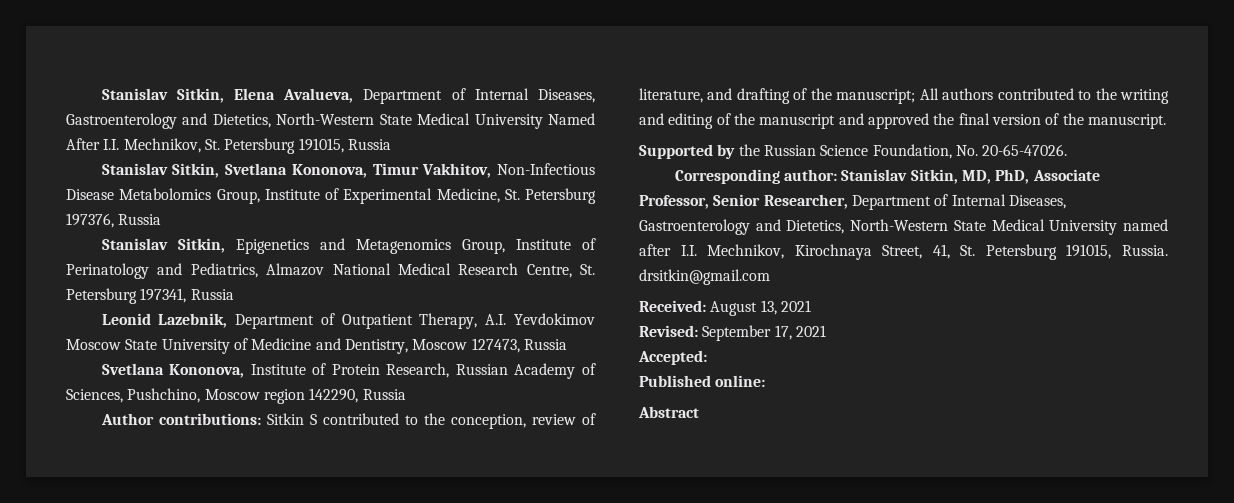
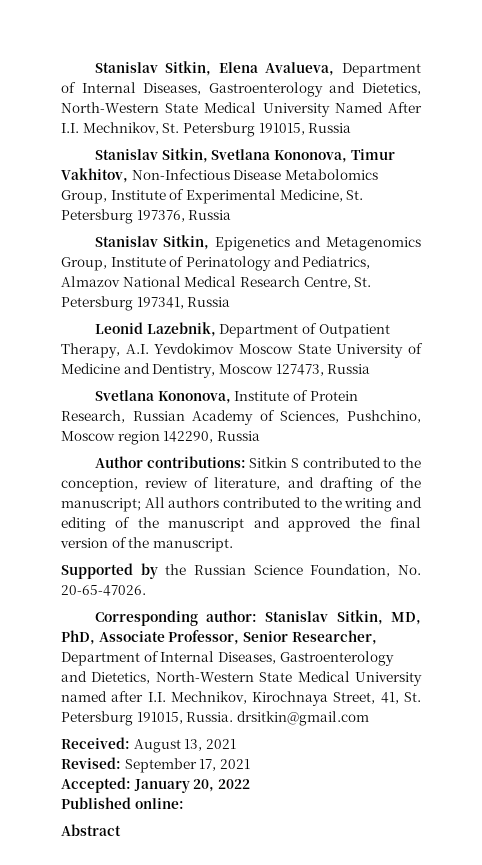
- Accepted:
+ Accepted: January 20, 2022

